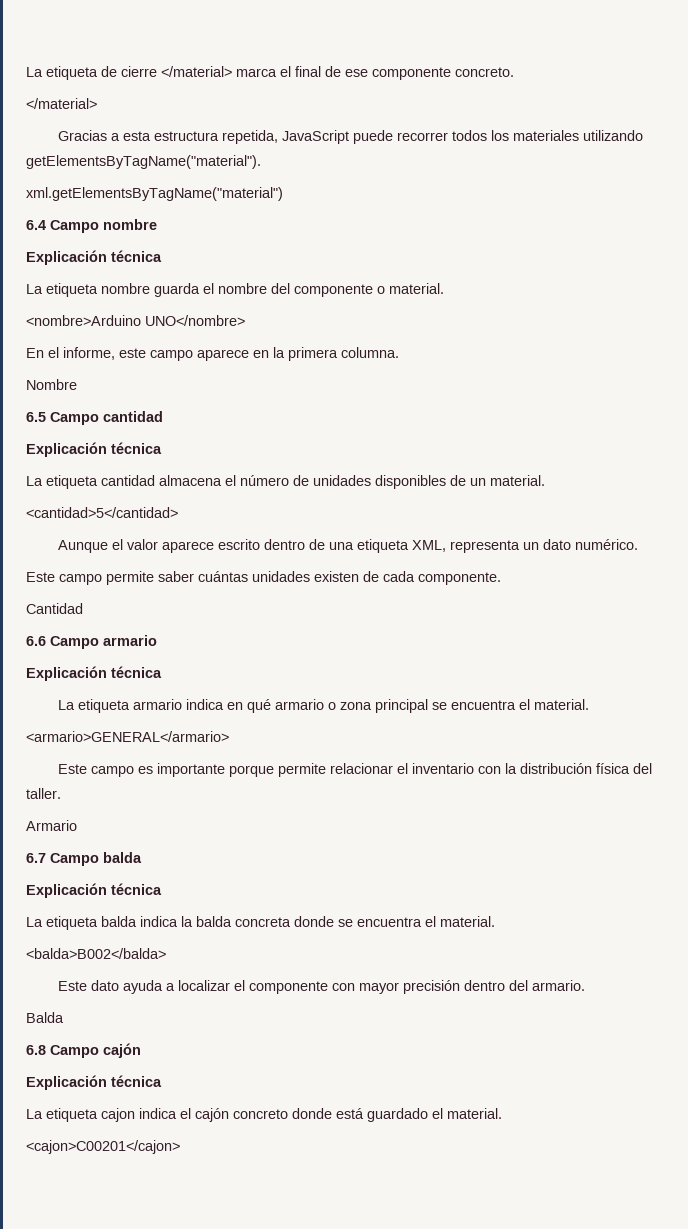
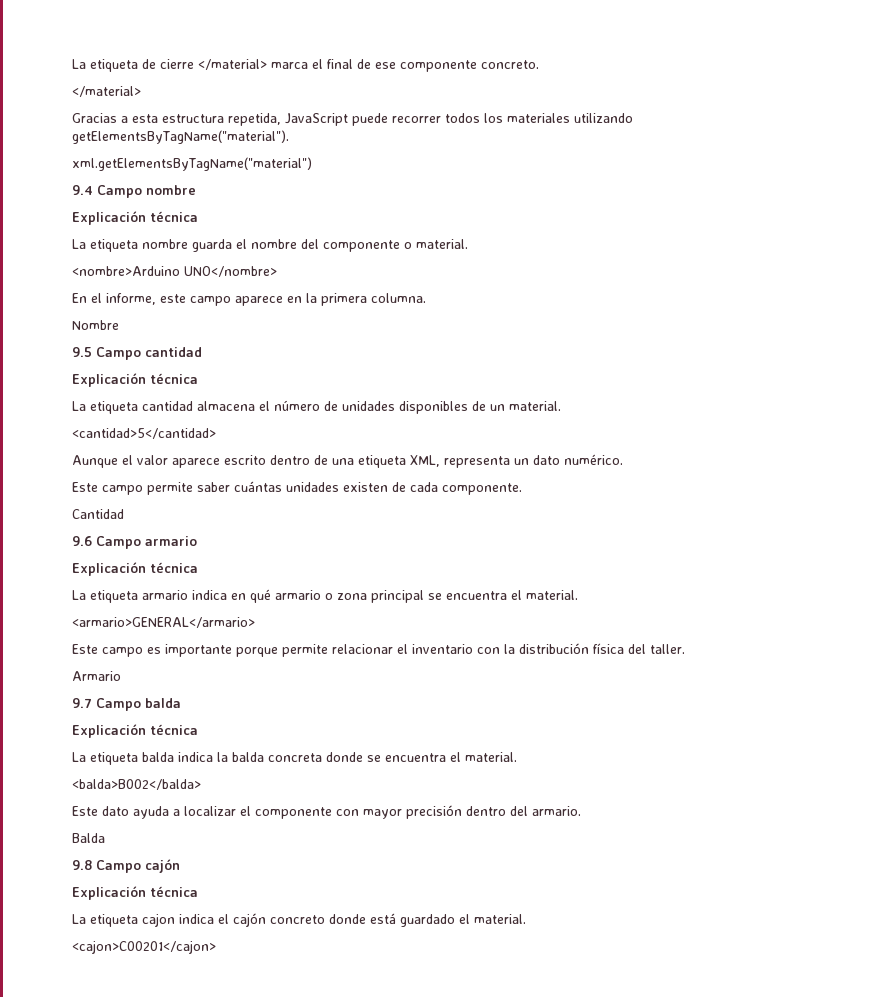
- 6.4 Campo nombre
+ 9.4 Campo nombre
- 6.5 Campo cantidad
+ 9.5 Campo cantidad
- 6.6 Campo armario
+ 9.6 Campo armario
- 6.7 Campo balda
+ 9.7 Campo balda
- 6.8 Campo cajón
+ 9.8 Campo cajón

